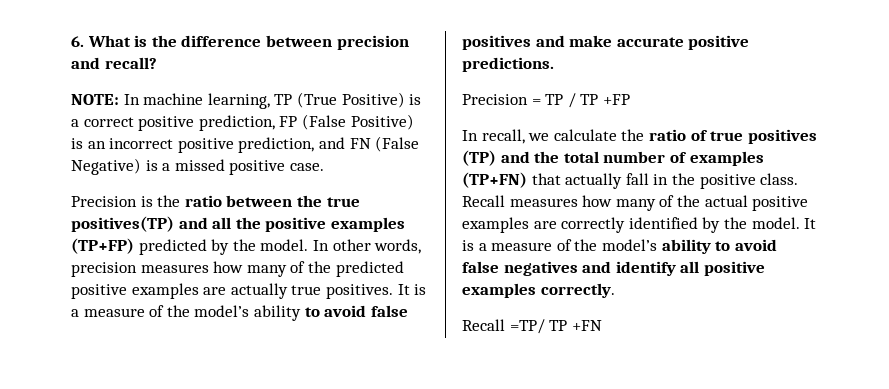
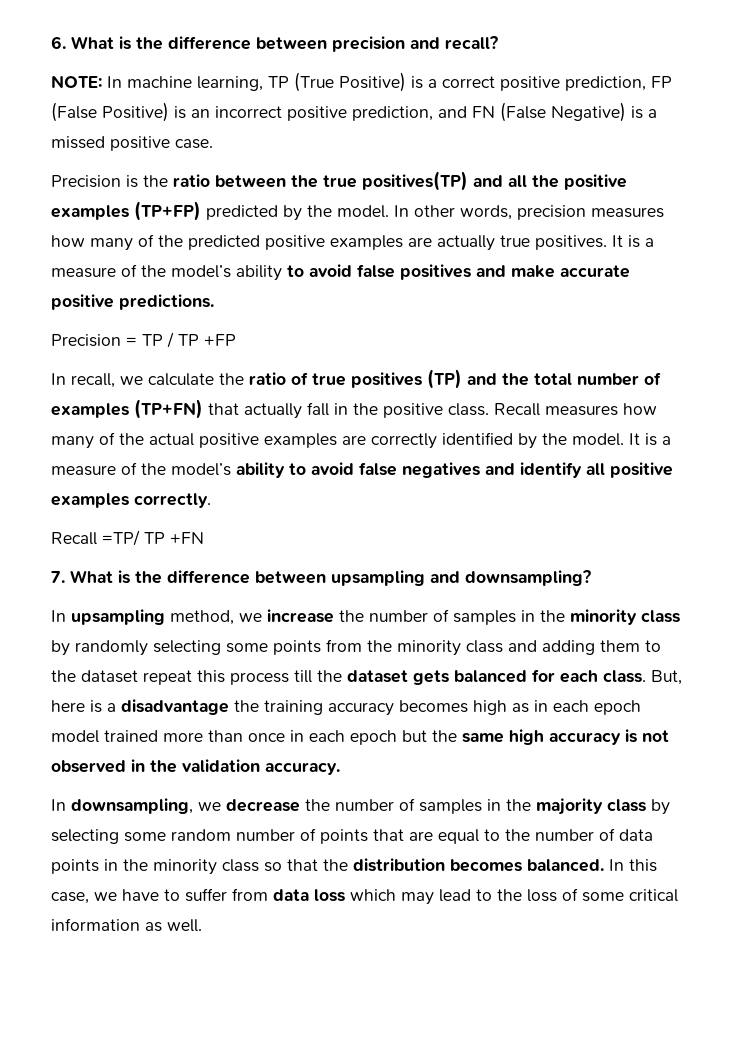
+ 7. What is the difference between upsampling and downsampling?
+ In upsampling method, we increase the number of samples in the minority class by randomly selecting some points from the minority class and adding them to the dataset repeat this process till the dataset gets balanced for each class. But, here is a disadvantage the training accuracy becomes high as in each epoch model trained more than once in each epoch but the same high accuracy is not observed in the validation accuracy.
+ In downsampling, we decrease the number of samples in the majority class by selecting some random number of points that are equal to the number of data points in the minority class so that the distribution becomes balanced. In this case, we have to suffer from data loss which may lead to the loss of some critical information as well.

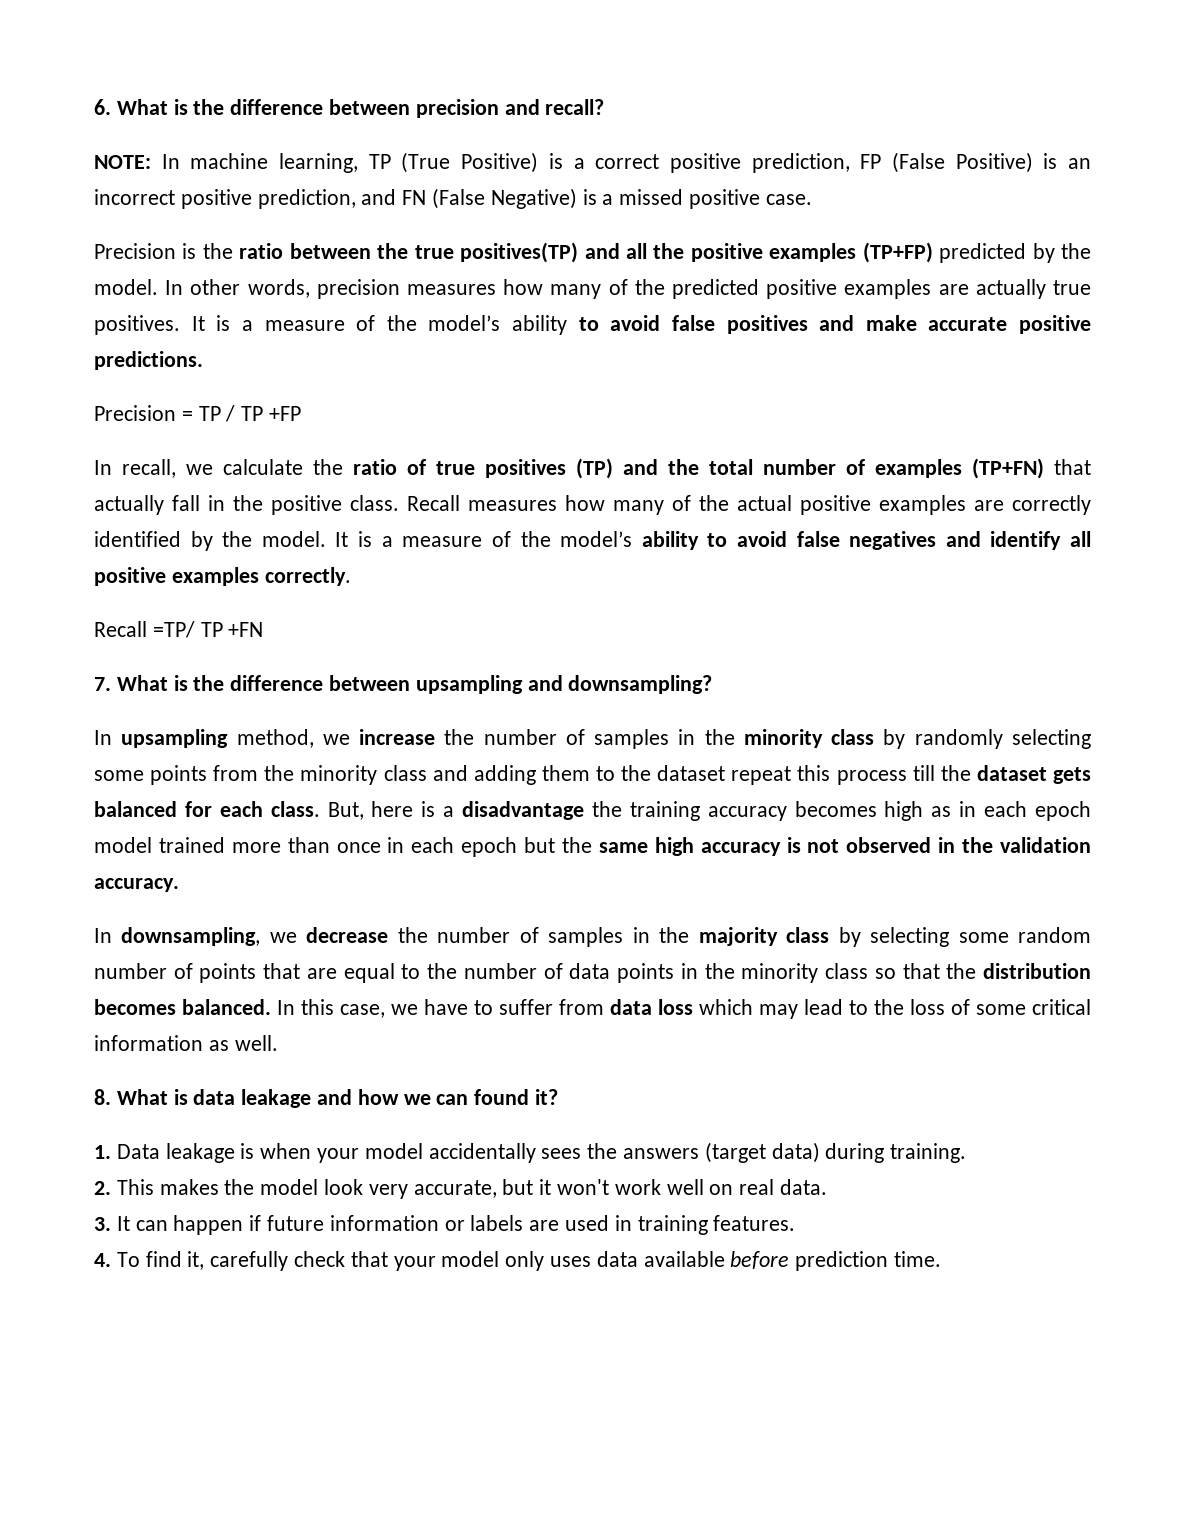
+ 8. What is data leakage and how we can found it?
+ 1. Data leakage is when your model accidentally sees the answers (target data) during training.
+ 2. This makes the model look very accurate, but it won't work well on real data.
+ 3. It can happen if future information or labels are used in training features.
+ 4. To find it, carefully check that your model only uses data available before prediction time.

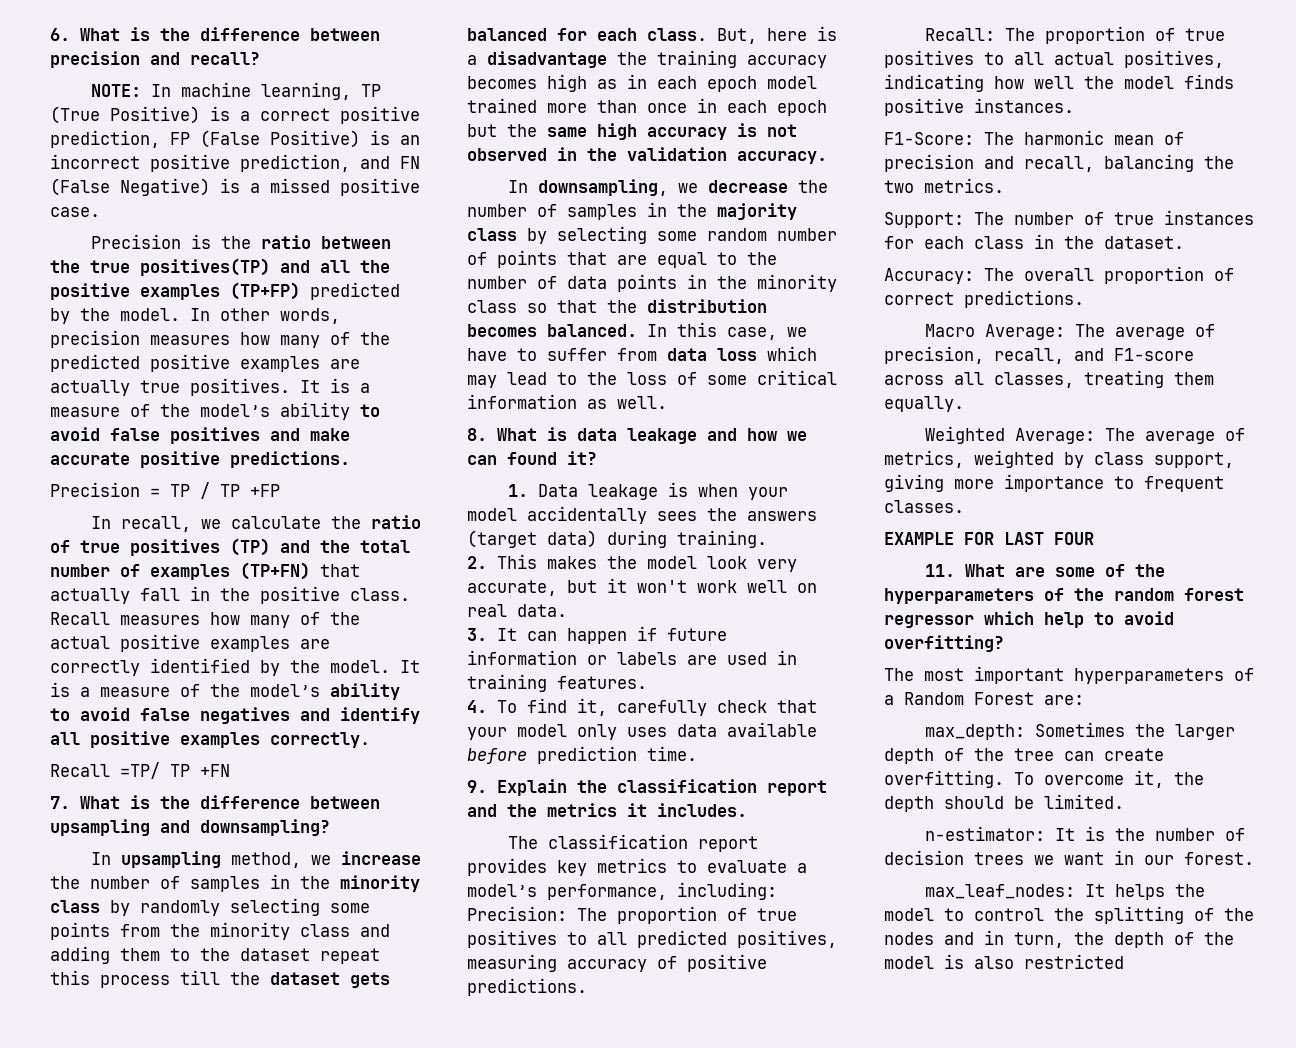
+ 9. Explain the classification report and the metrics it includes.
+ The classification report provides key metrics to evaluate a model’s performance, including: Precision: The proportion of true positives to all predicted positives, measuring accuracy of positive predictions.
+ Recall: The proportion of true positives to all actual positives, indicating how well the model finds positive instances.
+ F1-Score: The harmonic mean of precision and recall, balancing the two metrics.
+ Support: The number of true instances for each class in the dataset.
+ Accuracy: The overall proportion of correct predictions.
+ Macro Average: The average of precision, recall, and F1-score across all classes, treating them equally.
+ Weighted Average: The average of metrics, weighted by class support, giving more importance to frequent classes.
+ EXAMPLE FOR LAST FOUR
+ 11. What are some of the hyperparameters of the random forest regressor which help to avoid overfitting?
+ The most important hyperparameters of a Random Forest are:
+ max_depth: Sometimes the larger depth of the tree can create overfitting. To overcome it, the depth should be limited.
+ n-estimator: It is the number of decision trees we want in our forest.
+ max_leaf_nodes: It helps the model to control the splitting of the nodes and in turn, the depth of the model is also restricted

